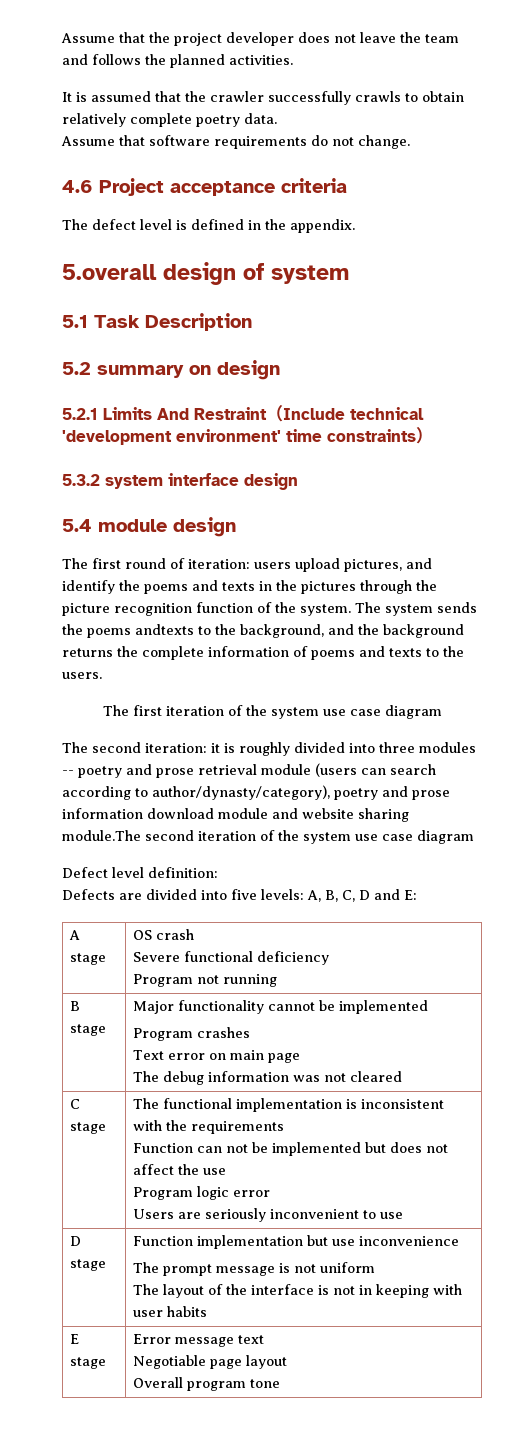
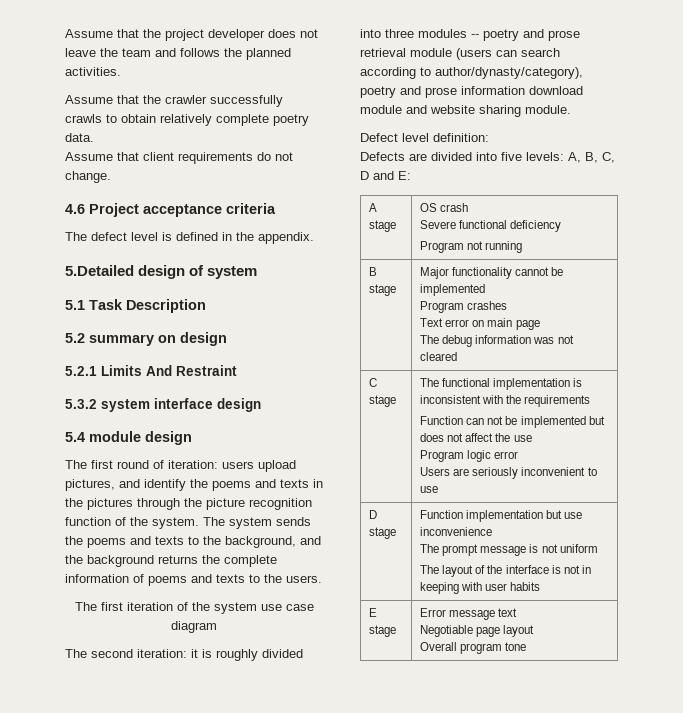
- It is assumed that the crawler successfully crawls to obtain relatively complete poetry data.
+ Assume that the crawler successfully crawls to obtain relatively complete poetry data.
- Assume that software requirements do not change.
+ Assume that client requirements do not change.
- 5.overall design of system
+ 5.Detailed design of system
- 5.2.1 Limits And Restraint（Include technical 'development environment' time constraints）
+ 5.2.1 Limits And Restraint
- The system sends the poems andtexts to the background, and the background returns the complete information of poems and texts to the users.
+ The system sends the poems and texts to the background, and the background returns the complete information of poems and texts to the users.
- The second iteration: it is roughly divided into three modules -- poetry and prose retrieval module (users can search according to author/dynasty/category), poetry and prose information download module and website sharing module.The second iteration of the system use case diagram
+ The second iteration: it is roughly divided into three modules -- poetry and prose retrieval module (users can search according to author/dynasty/category), poetry and prose information download module and website sharing module.

